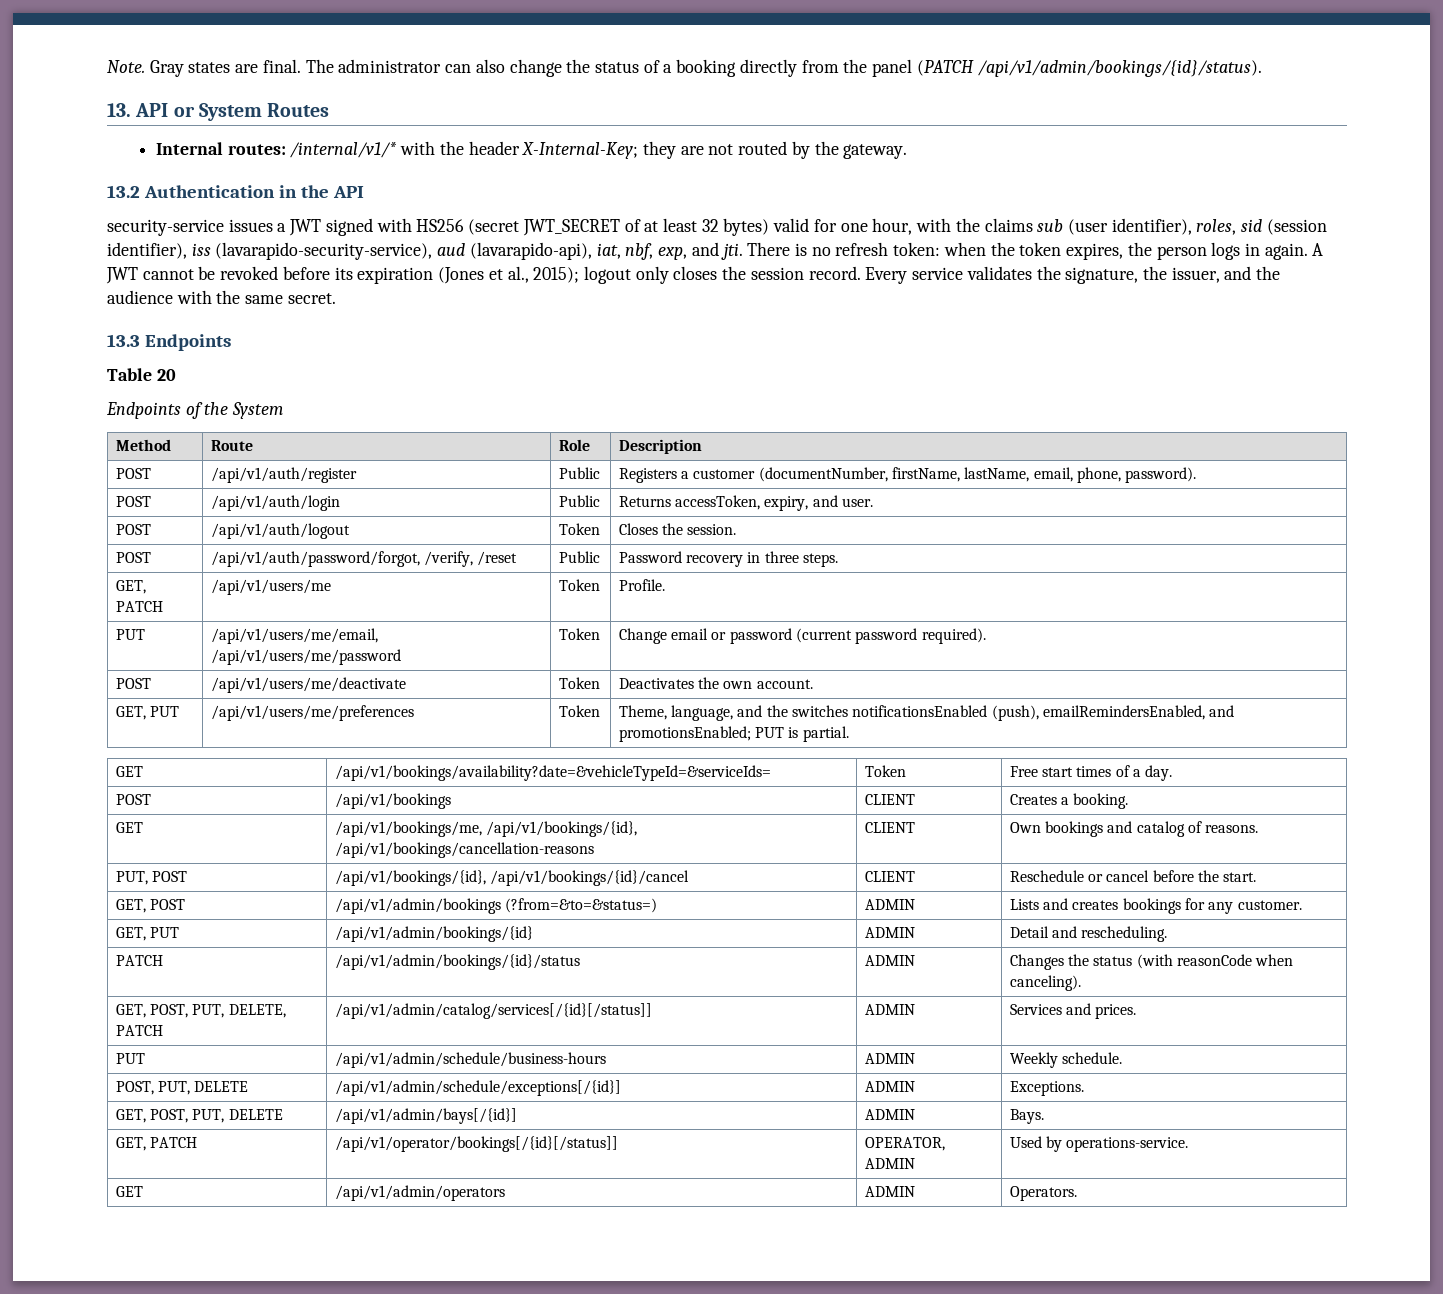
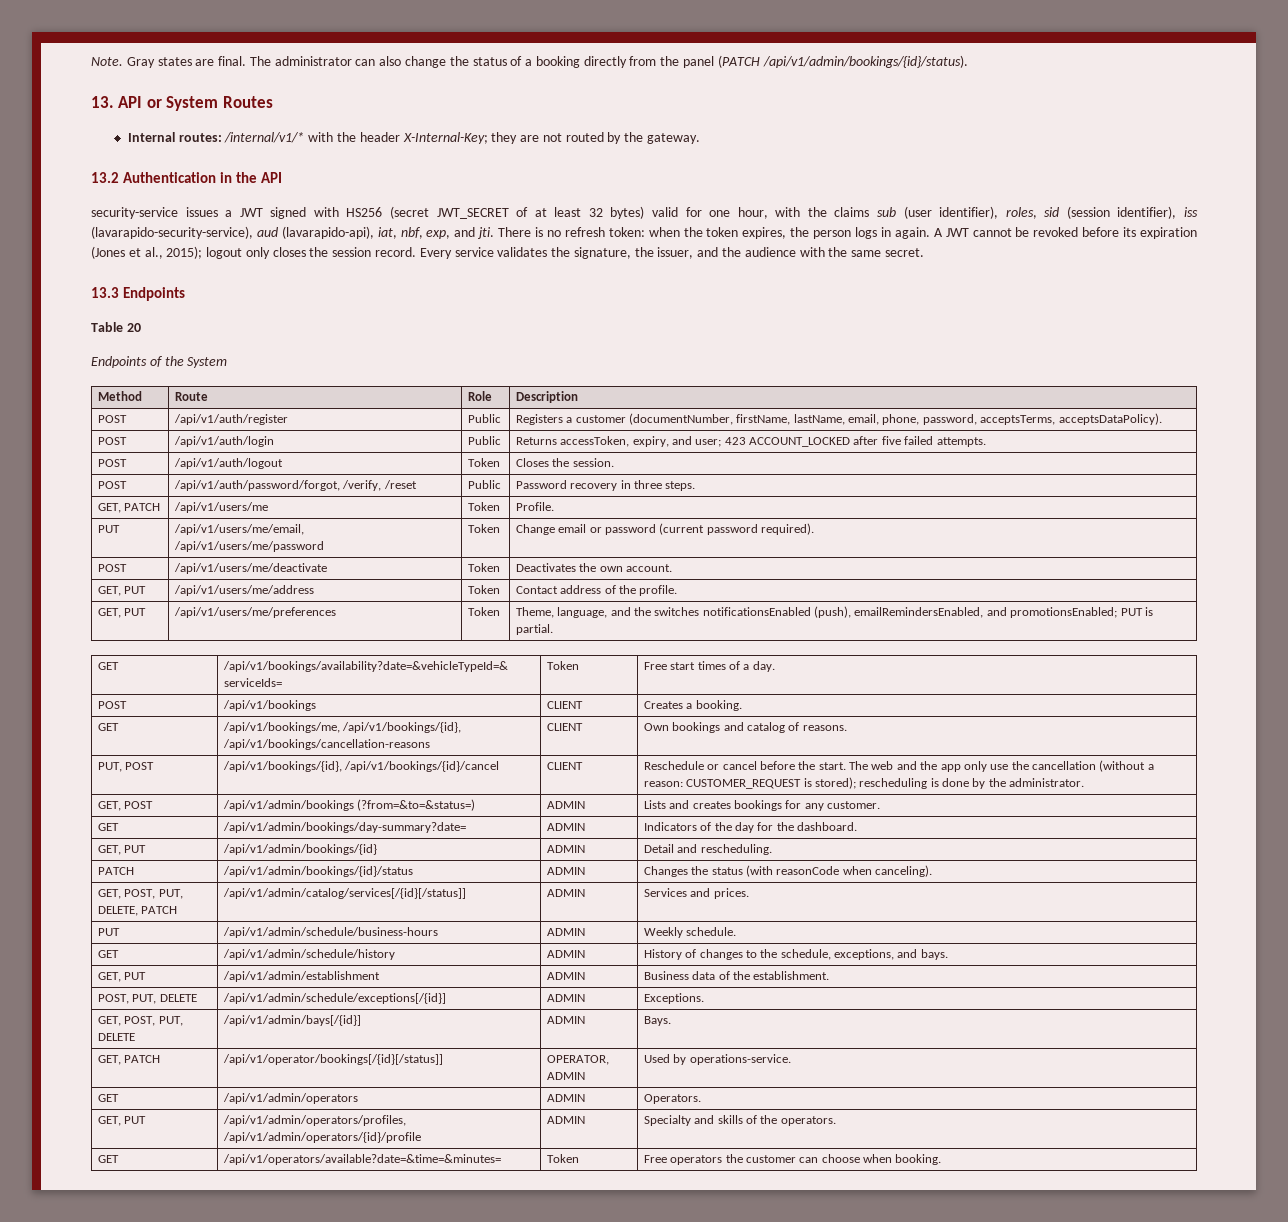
- POST | /api/v1/auth/register | Public | Registers a customer (documentNumber, firstName, lastName, email, phone, password).
+ POST | /api/v1/auth/register | Public | Registers a customer (documentNumber, firstName, lastName, email, phone, password, acceptsTerms, acceptsDataPolicy).
- POST | /api/v1/auth/login | Public | Returns accessToken, expiry, and user.
+ POST | /api/v1/auth/login | Public | Returns accessToken, expiry, and user; 423 ACCOUNT_LOCKED after five failed attempts.
+ GET, PUT | /api/v1/users/me/address | Token | Contact address of the profile.
- PUT, POST | /api/v1/bookings/{id}, /api/v1/bookings/{id}/cancel | CLIENT | Reschedule or cancel before the start.
+ PUT, POST | /api/v1/bookings/{id}, /api/v1/bookings/{id}/cancel | CLIENT | Reschedule or cancel before the start. The web and the app only use the cancellation (without a reason: CUSTOMER_REQUEST is stored); rescheduling is done by the administrator.
+ GET | /api/v1/admin/bookings/day-summary?date= | ADMIN | Indicators of the day for the dashboard.
+ GET | /api/v1/admin/schedule/history | ADMIN | History of changes to the schedule, exceptions, and bays.
+ GET, PUT | /api/v1/admin/establishment | ADMIN | Business data of the establishment.
+ GET, PUT | /api/v1/admin/operators/profiles, /api/v1/admin/operators/{id}/profile | ADMIN | Specialty and skills of the operators.
+ GET | /api/v1/operators/available?date=&time=&minutes= | Token | Free operators the customer can choose when booking.

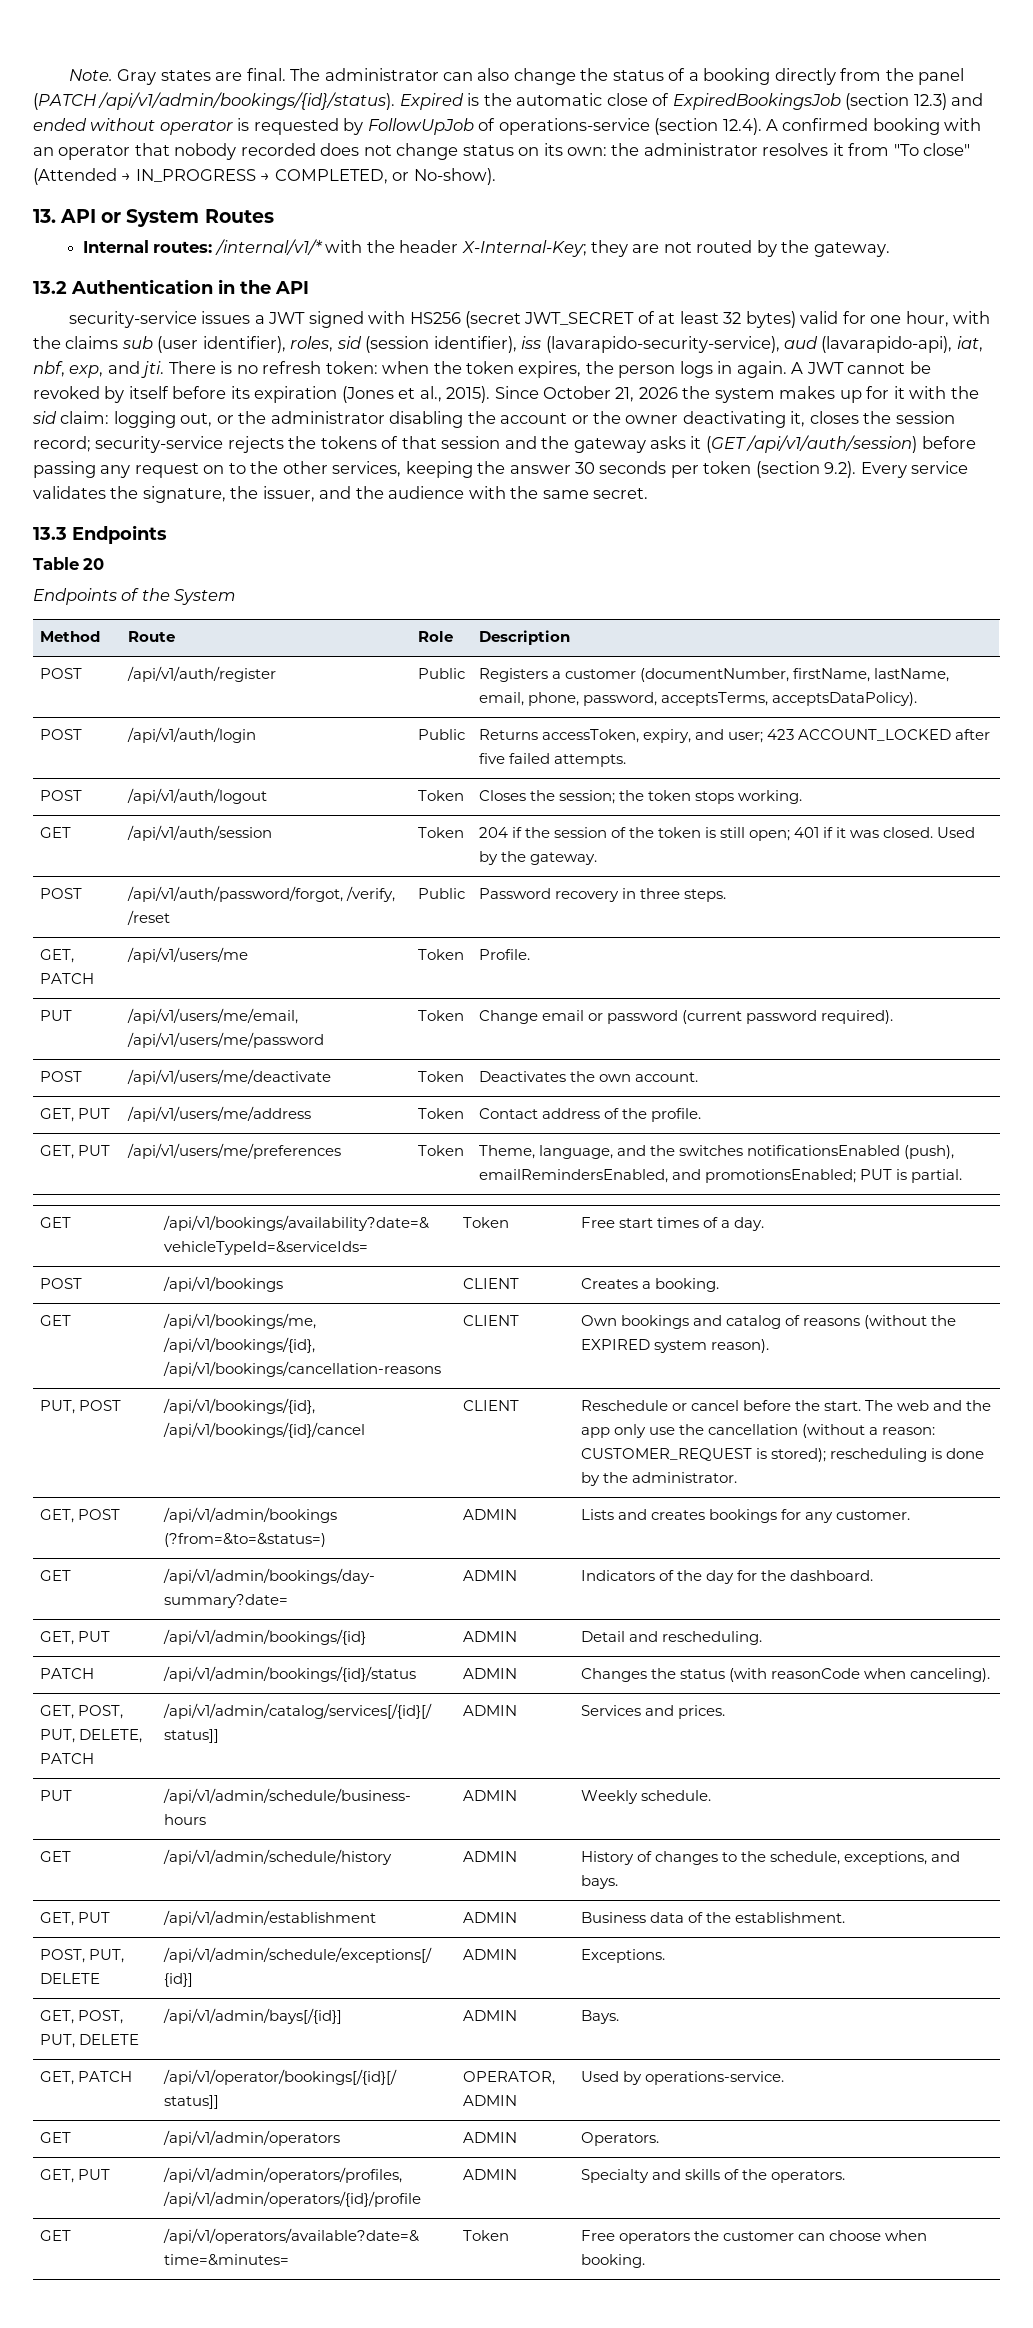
+ Expired is the automatic close of ExpiredBookingsJob (section 12.3) and ended without operator is requested by FollowUpJob of operations-service (section 12.4). A confirmed booking with an operator that nobody recorded does not change status on its own: the administrator resolves it from "To close" (Attended → IN_PROGRESS → COMPLETED, or No-show).
- A JWT cannot be revoked before its expiration (Jones et al., 2015); logout only closes the session record. Every service validates the signature, the issuer, and the audience with the same secret.
+ A JWT cannot be revoked by itself before its expiration (Jones et al., 2015). Since October 21, 2026 the system makes up for it with the sid claim: logging out, or the administrator disabling the account or the owner deactivating it, closes the session record; security-service rejects the tokens of that session and the gateway asks it (GET /api/v1/auth/session) before passing any request on to the other services, keeping the answer 30 seconds per token (section 9.2). Every service validates the signature, the issuer, and the audience with the same secret.
- POST | /api/v1/auth/logout | Token | Closes the session.
+ POST | /api/v1/auth/logout | Token | Closes the session; the token stops working.
+ GET | /api/v1/auth/session | Token | 204 if the session of the token is still open; 401 if it was closed. Used by the gateway.
- GET | /api/v1/bookings/me, /api/v1/bookings/{id}, /api/v1/bookings/cancellation-reasons | CLIENT | Own bookings and catalog of reasons.
+ GET | /api/v1/bookings/me, /api/v1/bookings/{id}, /api/v1/bookings/cancellation-reasons | CLIENT | Own bookings and catalog of reasons (without the EXPIRED system reason).

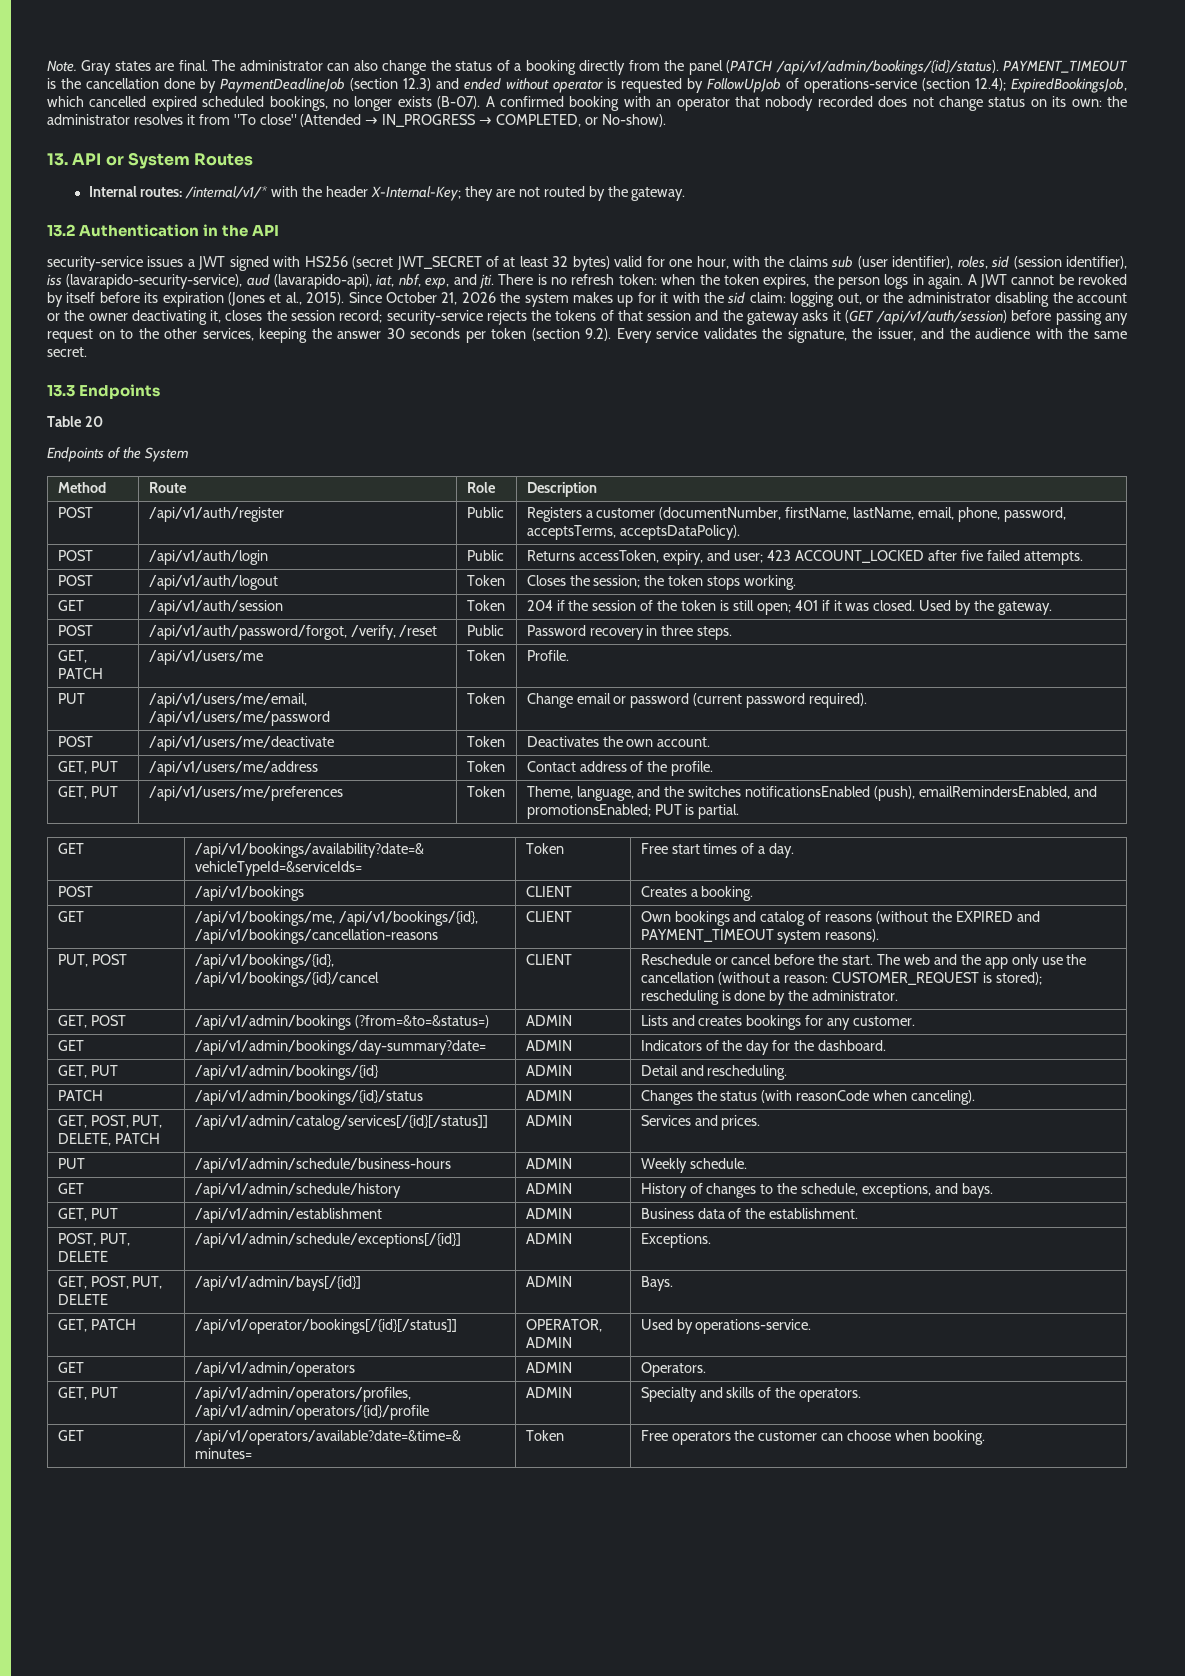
- Expired is the automatic close of ExpiredBookingsJob (section 12.3) and ended without operator is requested by FollowUpJob of operations-service (section 12.4). A confirmed booking with an operator that nobody recorded does not change status on its own: the administrator resolves it from "To close" (Attended → IN_PROGRESS → COMPLETED, or No-show).
+ PAYMENT_TIMEOUT is the cancellation done by PaymentDeadlineJob (section 12.3) and ended without operator is requested by FollowUpJob of operations-service (section 12.4); ExpiredBookingsJob, which cancelled expired scheduled bookings, no longer exists (B-07). A confirmed booking with an operator that nobody recorded does not change status on its own: the administrator resolves it from "To close" (Attended → IN_PROGRESS → COMPLETED, or No-show).
- GET | /api/v1/bookings/me, /api/v1/bookings/{id}, /api/v1/bookings/cancellation-reasons | CLIENT | Own bookings and catalog of reasons (without the EXPIRED system reason).
+ GET | /api/v1/bookings/me, /api/v1/bookings/{id}, /api/v1/bookings/cancellation-reasons | CLIENT | Own bookings and catalog of reasons (without the EXPIRED and PAYMENT_TIMEOUT system reasons).

